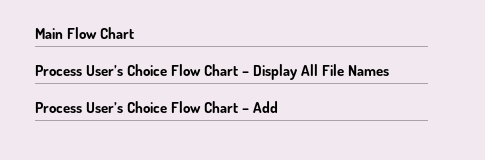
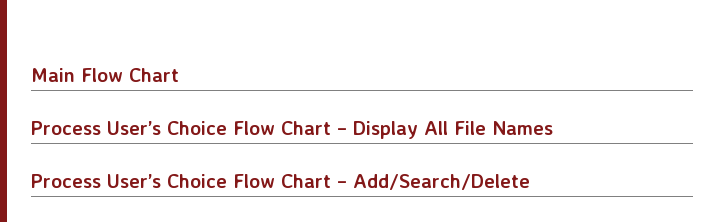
- Process User’s Choice Flow Chart – Add
+ Process User’s Choice Flow Chart – Add/Search/Delete

